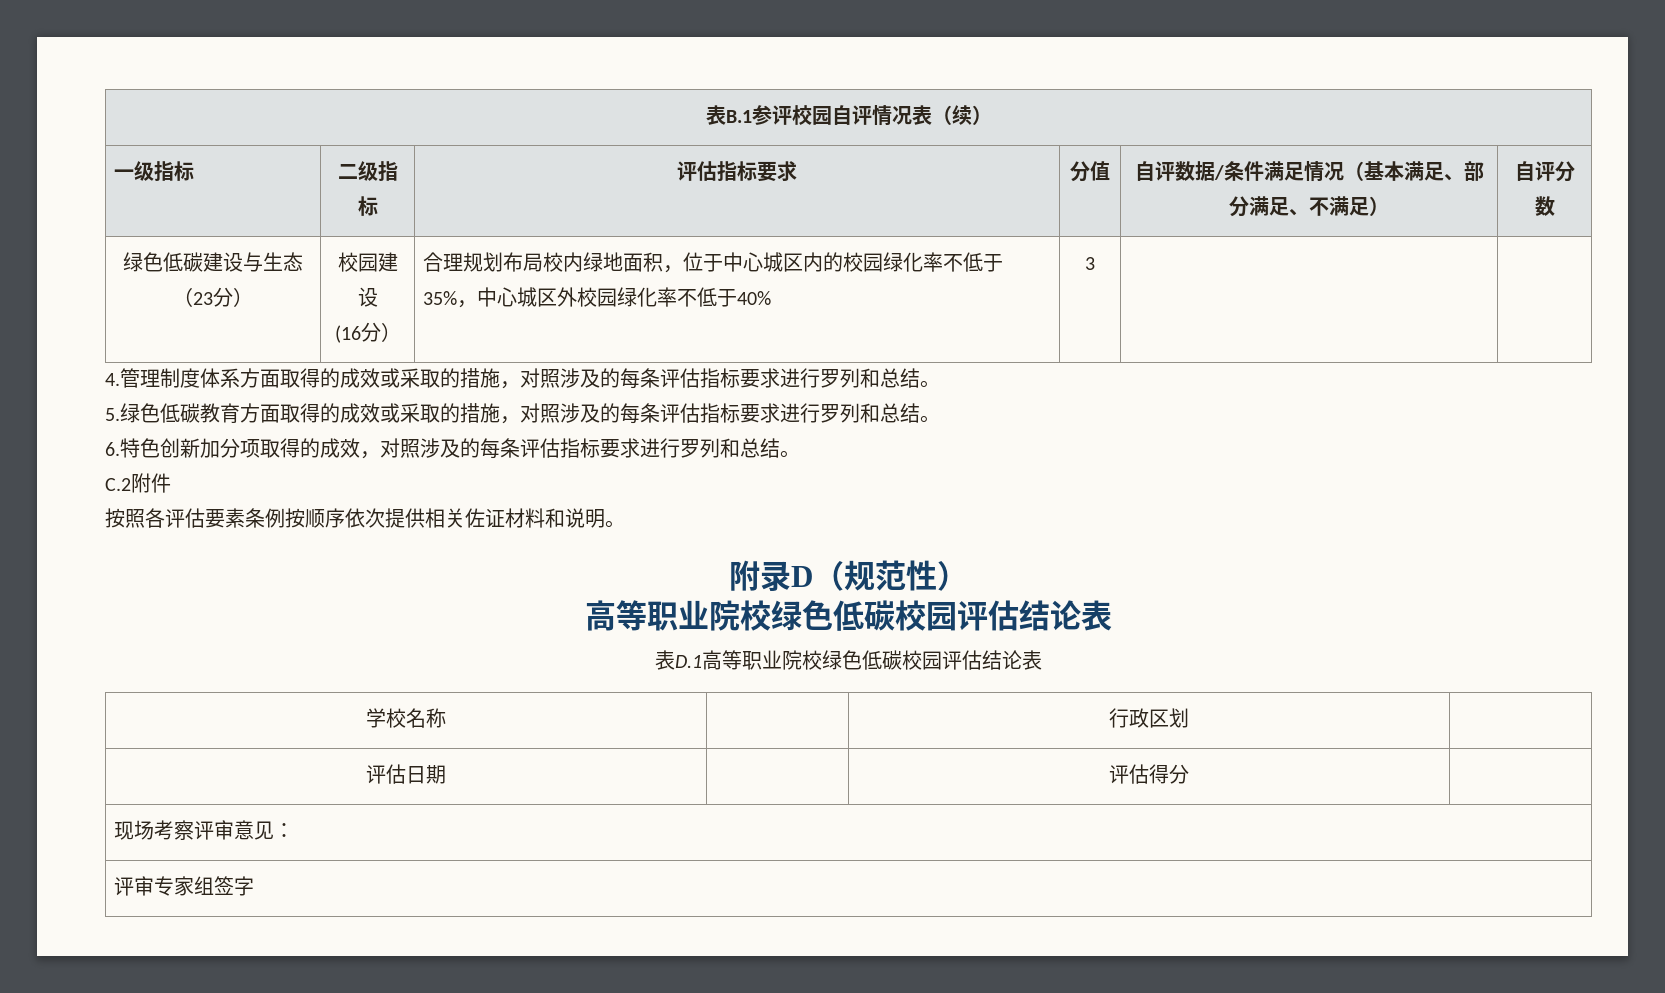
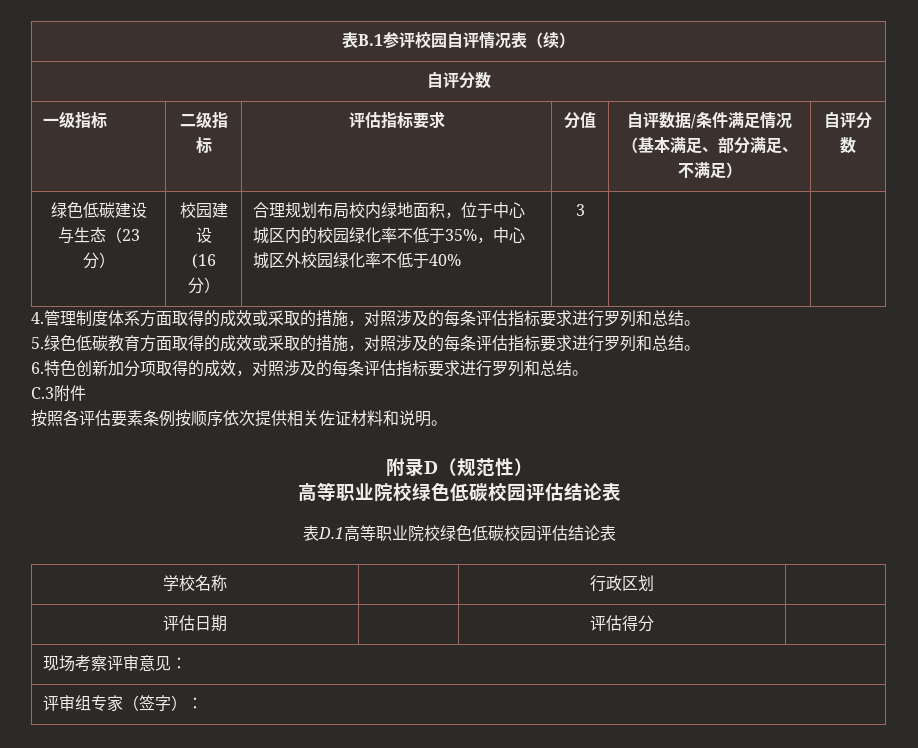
  表B.1参评校园自评情况表（续）
+ 自评分数
- C.2附件
+ C.3附件
- 评审专家组签字
+ 评审组专家（签字）：

